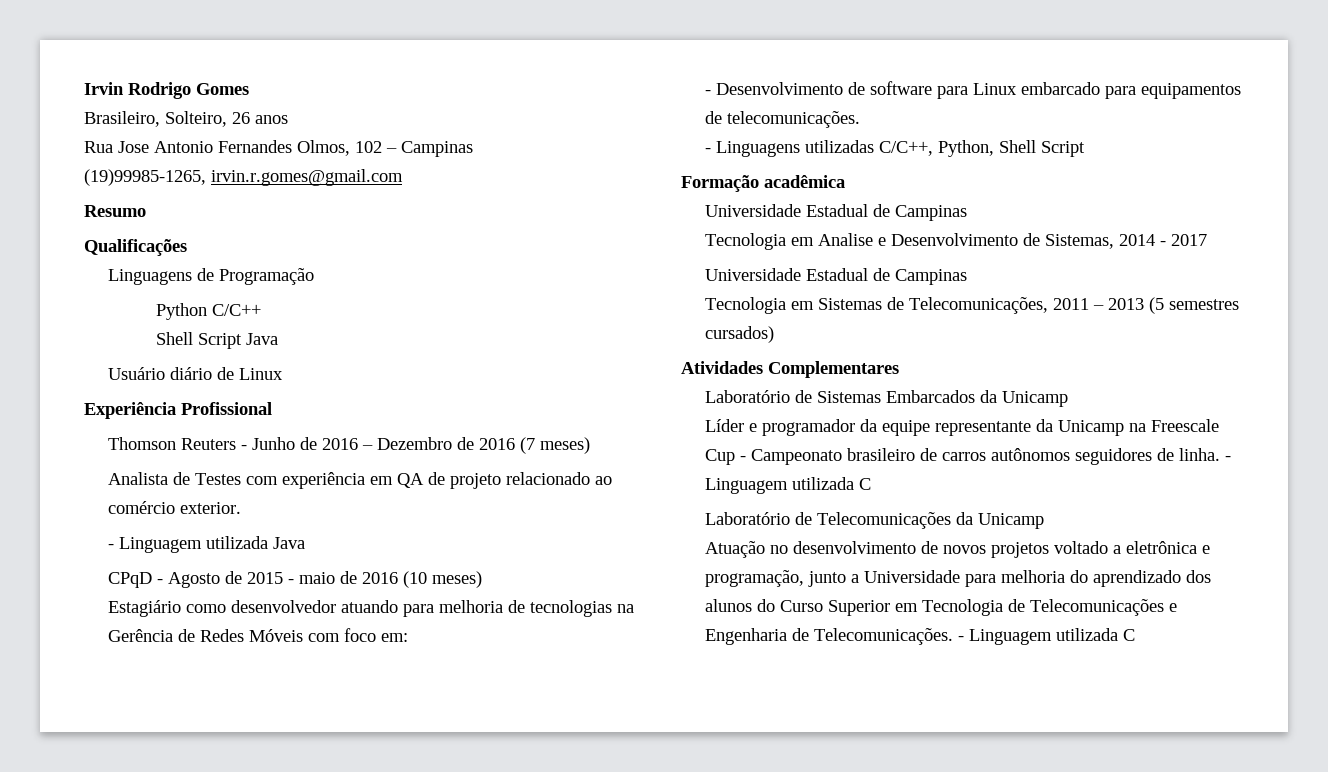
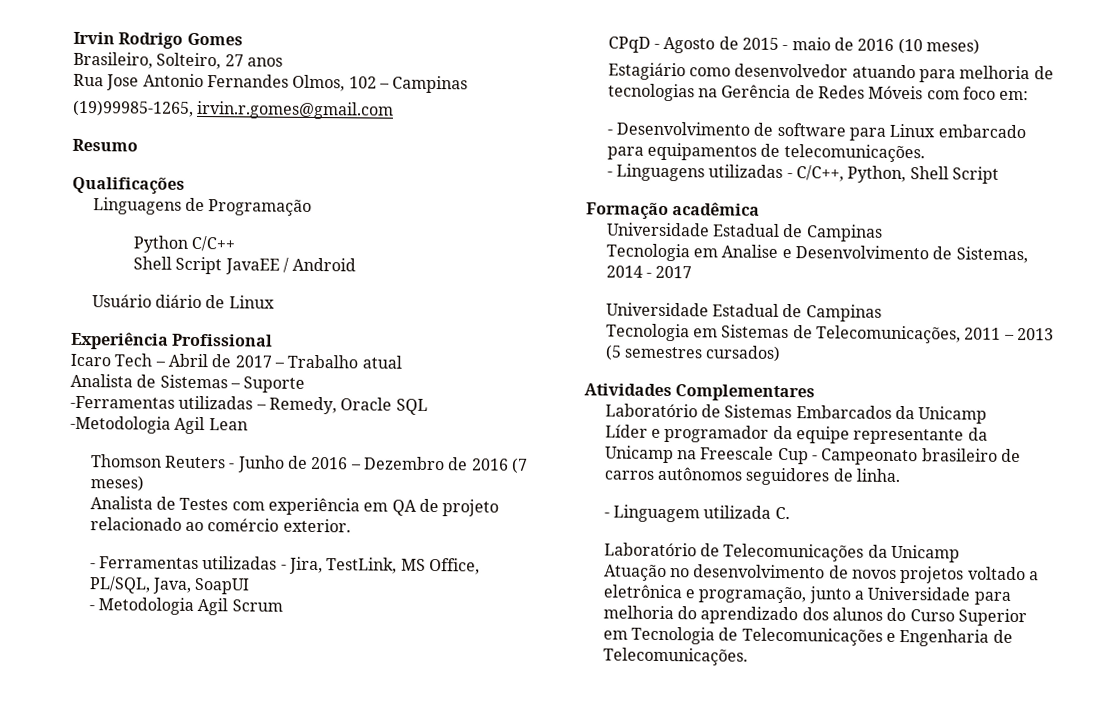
- Brasileiro, Solteiro, 26 anos
+ Brasileiro, Solteiro, 27 anos
- Shell Script Java
+ Shell Script JavaEE / Android
+ Icaro Tech – Abril de 2017 – Trabalho atual
+ Analista de Sistemas – Suporte
+ -Ferramentas utilizadas – Remedy, Oracle SQL
+ -Metodologia Agil Lean
- - Linguagem utilizada Java
+ - Ferramentas utilizadas - Jira, TestLink, MS Office, PL/SQL, Java, SoapUI
+ - Metodologia Agil Scrum
- - Linguagens utilizadas C/C++, Python, Shell Script
+ - Linguagens utilizadas - C/C++, Python, Shell Script
- Líder e programador da equipe representante da Unicamp na Freescale Cup - Campeonato brasileiro de carros autônomos seguidores de linha. - Linguagem utilizada C
+ Líder e programador da equipe representante da Unicamp na Freescale Cup - Campeonato brasileiro de carros autônomos seguidores de linha.
+ - Linguagem utilizada C.
- Atuação no desenvolvimento de novos projetos voltado a eletrônica e programação, junto a Universidade para melhoria do aprendizado dos alunos do Curso Superior em Tecnologia de Telecomunicações e Engenharia de Telecomunicações. - Linguagem utilizada C
+ Atuação no desenvolvimento de novos projetos voltado a eletrônica e programação, junto a Universidade para melhoria do aprendizado dos alunos do Curso Superior em Tecnologia de Telecomunicações e Engenharia de Telecomunicações.

